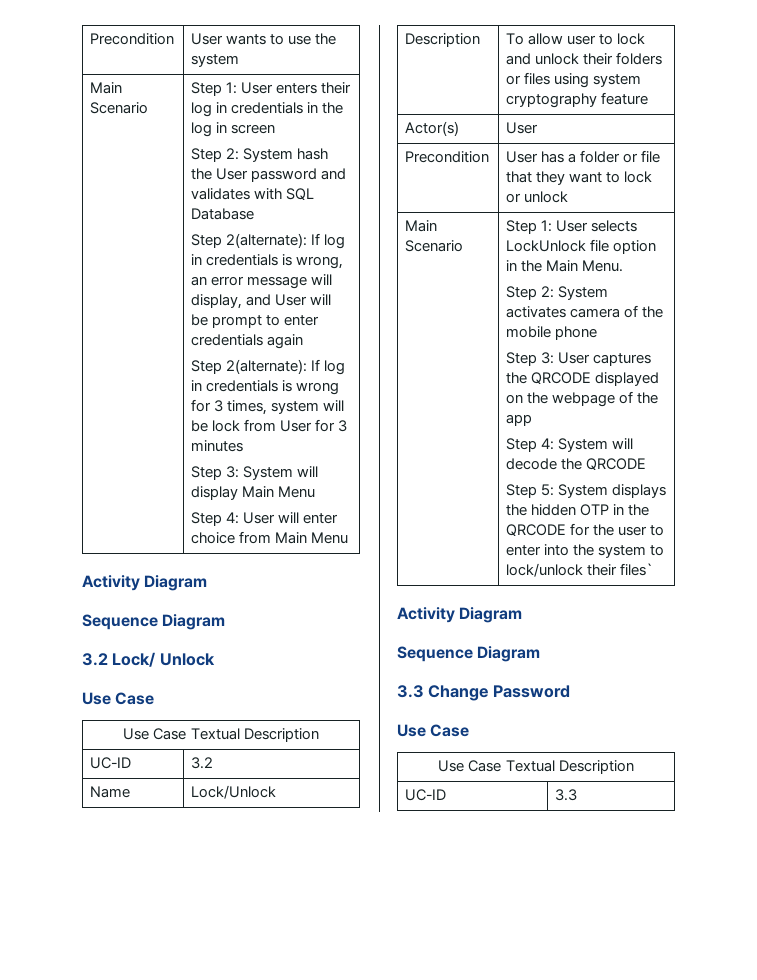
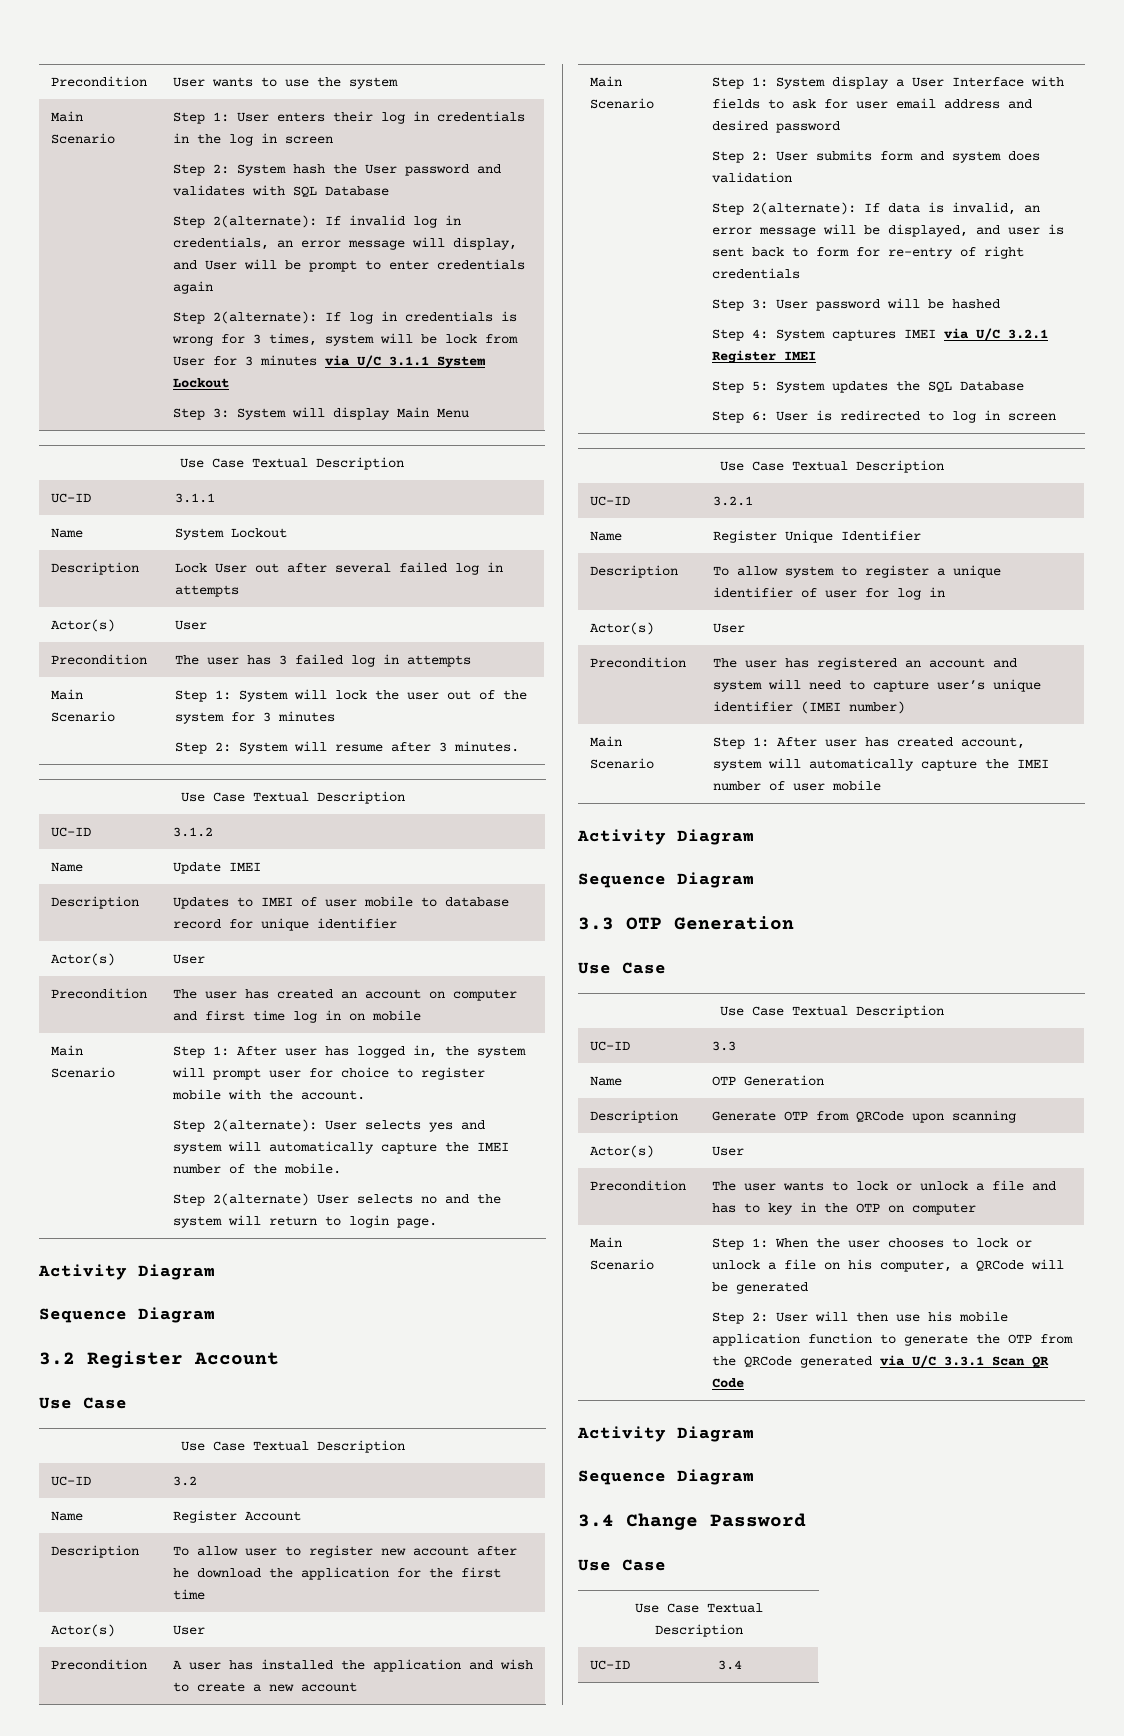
- Step 2(alternate): If log in credentials is wrong, an error message will display, and User will be prompt to enter credentials again
+ Step 2(alternate): If invalid log in credentials, an error message will display, and User will be prompt to enter credentials again
- Step 2(alternate): If log in credentials is wrong for 3 times, system will be lock from User for 3 minutes
+ Step 2(alternate): If log in credentials is wrong for 3 times, system will be lock from User for 3 minutes via U/C 3.1.1 System Lockout
  Step 3: System will display Main Menu
- Step 4: User will enter choice from Main Menu
+ Use Case Textual Description
+ UC-ID | 3.1.1
+ Name | System Lockout
+ Description | Lock User out after several failed log in attempts
+ Actor(s) | User
+ Precondition | The user has 3 failed log in attempts
+ Main Scenario | Step 1: System will lock the user out of the system for 3 minutes
+ Step 2: System will resume after 3 minutes.
+ Use Case Textual Description
+ UC-ID | 3.1.2
+ Name | Update IMEI
+ Description | Updates to IMEI of user mobile to database record for unique identifier
+ Actor(s) | User
+ Precondition | The user has created an account on computer and first time log in on mobile
+ Main Scenario | Step 1: After user has logged in, the system will prompt user for choice to register mobile with the account.
+ Step 2(alternate): User selects yes and system will automatically capture the IMEI number of the mobile.
+ Step 2(alternate) User selects no and the system will return to login page.
- 3.2 Lock/ Unlock
+ 3.2 Register Account
- Name | Lock/Unlock
+ Name | Register Account
- Description | To allow user to lock and unlock their folders or files using system cryptography feature
+ Description | To allow user to register new account after he download the application for the first time
  Actor(s) | User
- Precondition | User has a folder or file that they want to lock or unlock
- Main Scenario | Step 1: User selects LockUnlock file option in the Main Menu.
- Step 2: System activates camera of the mobile phone
- Step 3: User captures the QRCODE displayed on the webpage of the app
- Step 4: System will decode the QRCODE
- Step 5: System displays the hidden OTP in the QRCODE for the user to enter into the system to lock/unlock their files`
+ Precondition | A user has installed the application and wish to create a new account
+ Main Scenario | Step 1: System display a User Interface with fields to ask for user email address and desired password
+ Step 2: User submits form and system does validation
+ Step 2(alternate): If data is invalid, an error message will be displayed, and user is sent back to form for re-entry of right credentials
+ Step 3: User password will be hashed
+ Step 4: System captures IMEI via U/C 3.2.1 Register IMEI
+ Step 5: System updates the SQL Database
+ Step 6: User is redirected to log in screen
+ Use Case Textual Description
+ UC-ID | 3.2.1
+ Name | Register Unique Identifier
+ Description | To allow system to register a unique identifier of user for log in
+ Actor(s) | User
+ Precondition | The user has registered an account and system will need to capture user’s unique identifier (IMEI number)
+ Main Scenario | Step 1: After user has created account, system will automatically capture the IMEI number of user mobile
- 3.3 Change Password
+ 3.3 OTP Generation
+ Use Case
+ Use Case Textual Description
+ UC-ID | 3.3
+ Name | OTP Generation
+ Description | Generate OTP from QRCode upon scanning
+ Actor(s) | User
+ Precondition | The user wants to lock or unlock a file and has to key in the OTP on computer
+ Main Scenario | Step 1: When the user chooses to lock or unlock a file on his computer, a QRCode will be generated
+ Step 2: User will then use his mobile application function to generate the OTP from the QRCode generated via U/C 3.3.1 Scan QR Code
+ Activity Diagram
+ Sequence Diagram
+ 3.4 Change Password
- UC-ID | 3.3
+ UC-ID | 3.4

